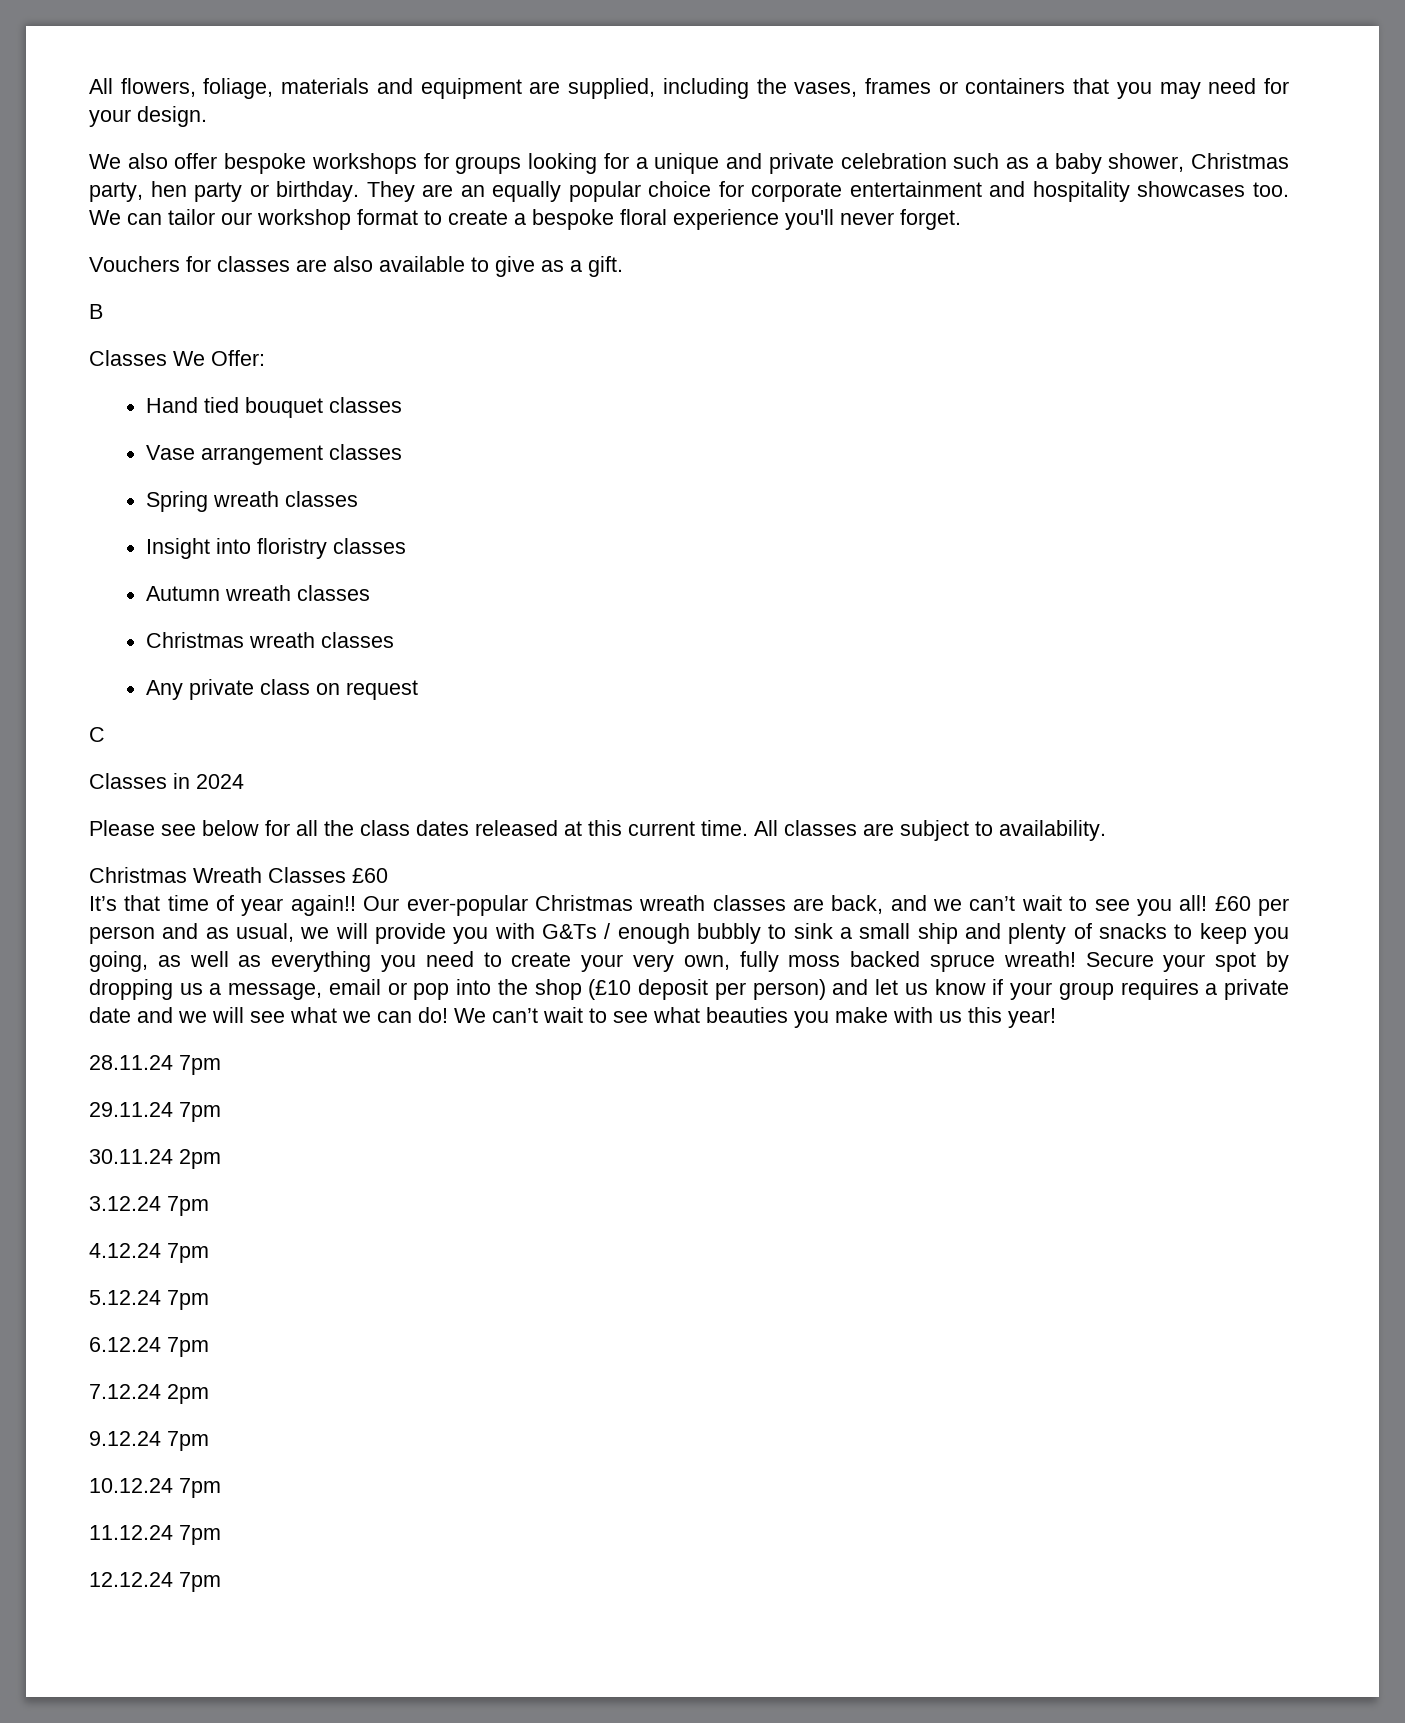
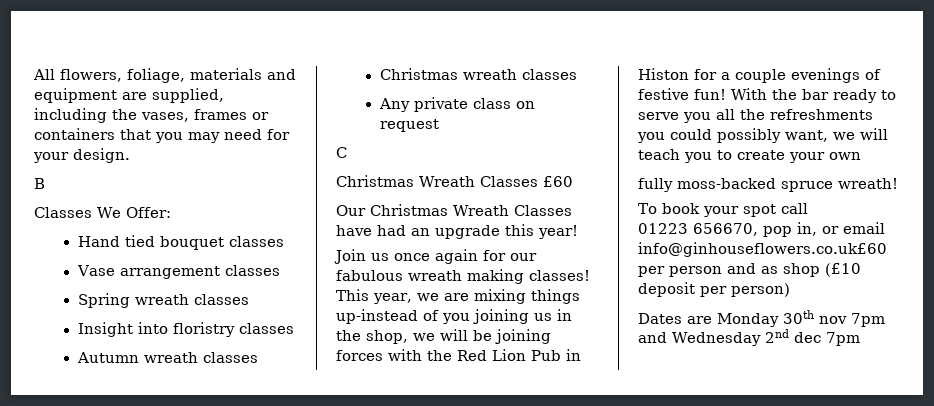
- We also offer bespoke workshops for groups looking for a unique and private celebration such as a baby shower, Christmas party, hen party or birthday. They are an equally popular choice for corporate entertainment and hospitality showcases too. We can tailor our workshop format to create a bespoke floral experience you'll never forget.
- Vouchers for classes are also available to give as a gift.
- Classes in 2024
- Please see below for all the class dates released at this current time. All classes are subject to availability.
  Christmas Wreath Classes £60
- It’s that time of year again!! Our ever-popular Christmas wreath classes are back, and we can’t wait to see you all! £60 per person and as usual, we will provide you with G&Ts / enough bubbly to sink a small ship and plenty of snacks to keep you going, as well as everything you need to create your very own, fully moss backed spruce wreath! Secure your spot by dropping us a message, email or pop into the shop (£10 deposit per person) and let us know if your group requires a private date and we will see what we can do! We can’t wait to see what beauties you make with us this year!
- 28.11.24 7pm
- 29.11.24 7pm
- 30.11.24 2pm
- 3.12.24 7pm
- 4.12.24 7pm
- 5.12.24 7pm
- 6.12.24 7pm
- 7.12.24 2pm
- 9.12.24 7pm
- 10.12.24 7pm
- 11.12.24 7pm
- 12.12.24 7pm
+ Our Christmas Wreath Classes have had an upgrade this year!
+ Join us once again for our fabulous wreath making classes! This year, we are mixing things up-instead of you joining us in the shop, we will be joining forces with the Red Lion Pub in Histon for a couple evenings of festive fun! With the bar ready to serve you all the refreshments you could possibly want, we will teach you to create your own
+ fully moss-backed spruce wreath!
+ To book your spot call
+ 01223 656670, pop in, or email info@ginhouseflowers.co.uk£60 per person and as shop (£10 deposit per person)
+ Dates are Monday 30th nov 7pm and Wednesday 2nd dec 7pm

